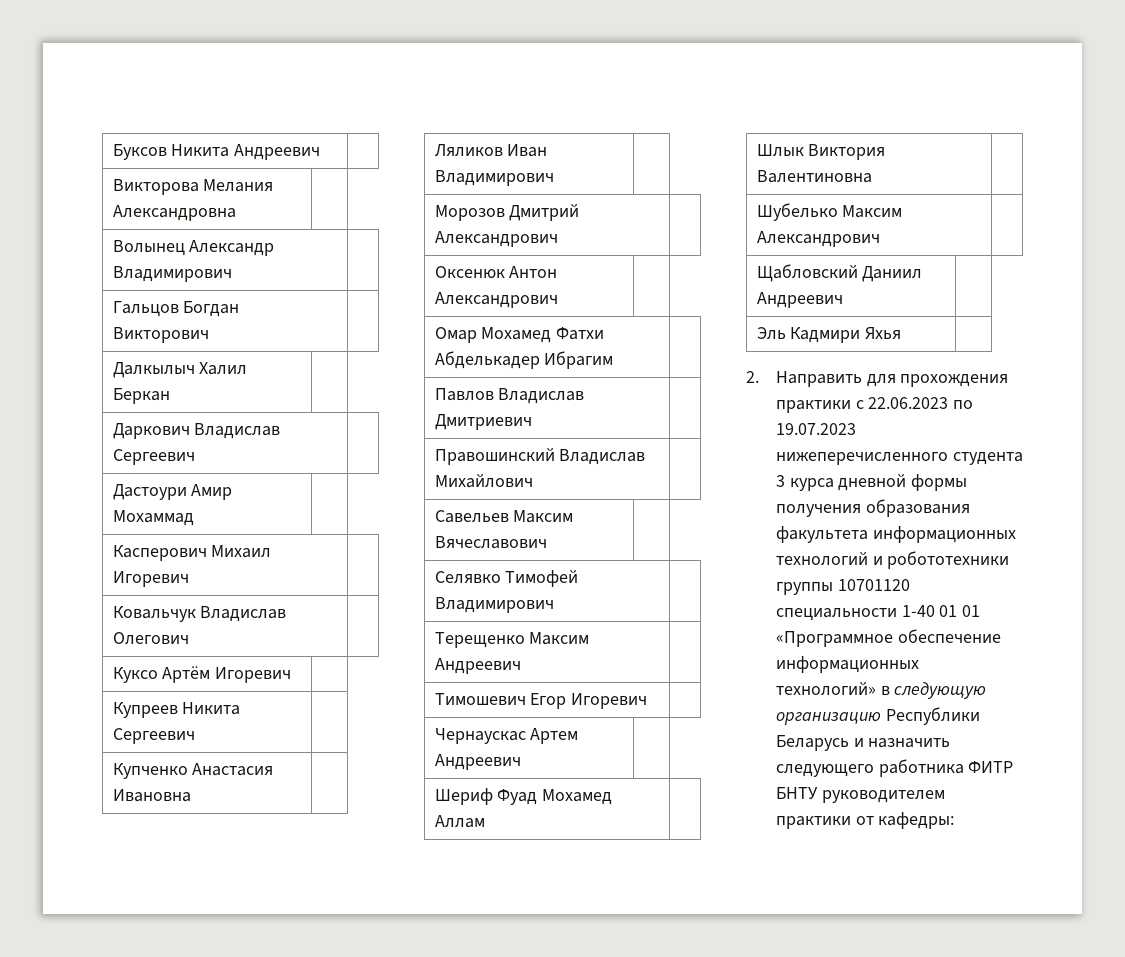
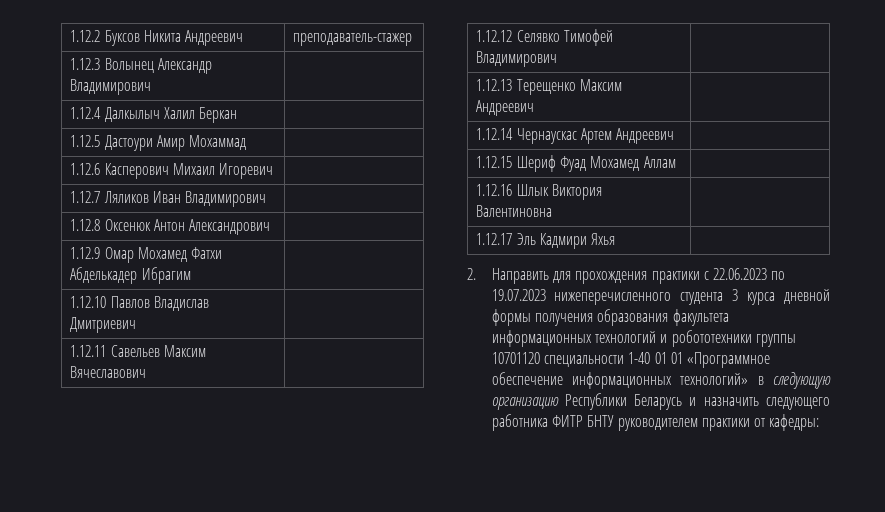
- Буксов Никита Андреевич |
- Викторова Мелания Александровна |
- Волынец Александр Владимирович |
+ 1.12.2 Буксов Никита Андреевич | преподаватель-стажер
+ 1.12.3 Волынец Александр Владимирович |
- Гальцов Богдан Викторович |
- Далкылыч Халил Беркан |
+ 1.12.4 Далкылыч Халил Беркан |
- Даркович Владислав Сергеевич |
- Дастоури Амир Мохаммад |
+ 1.12.5 Дастоури Амир Мохаммад |
- Касперович Михаил Игоревич |
+ 1.12.6 Касперович Михаил Игоревич |
- Ковальчук Владислав Олегович |
- Куксо Артём Игоревич |
- Купреев Никита Сергеевич |
- Купченко Анастасия Ивановна |
- Ляликов Иван Владимирович |
+ 1.12.7 Ляликов Иван Владимирович |
- Морозов Дмитрий Александрович |
- Оксенюк Антон Александрович |
+ 1.12.8 Оксенюк Антон Александрович |
- Омар Мохамед Фатхи Абделькадер Ибрагим |
+ 1.12.9 Омар Мохамед Фатхи Абделькадер Ибрагим |
- Павлов Владислав Дмитриевич |
+ 1.12.10 Павлов Владислав Дмитриевич |
- Правошинский Владислав Михайлович |
- Савельев Максим Вячеславович |
+ 1.12.11 Савельев Максим Вячеславович |
- Селявко Тимофей Владимирович |
+ 1.12.12 Селявко Тимофей Владимирович |
- Терещенко Максим Андреевич |
+ 1.12.13 Терещенко Максим Андреевич |
- Тимошевич Егор Игоревич |
- Чернаускас Артем Андреевич |
+ 1.12.14 Чернаускас Артем Андреевич |
- Шериф Фуад Мохамед Аллам |
+ 1.12.15 Шериф Фуад Мохамед Аллам |
- Шлык Виктория Валентиновна |
+ 1.12.16 Шлык Виктория Валентиновна |
- Шубелько Максим Александрович |
- Щабловский Даниил Андреевич |
- Эль Кадмири Яхья |
+ 1.12.17 Эль Кадмири Яхья |

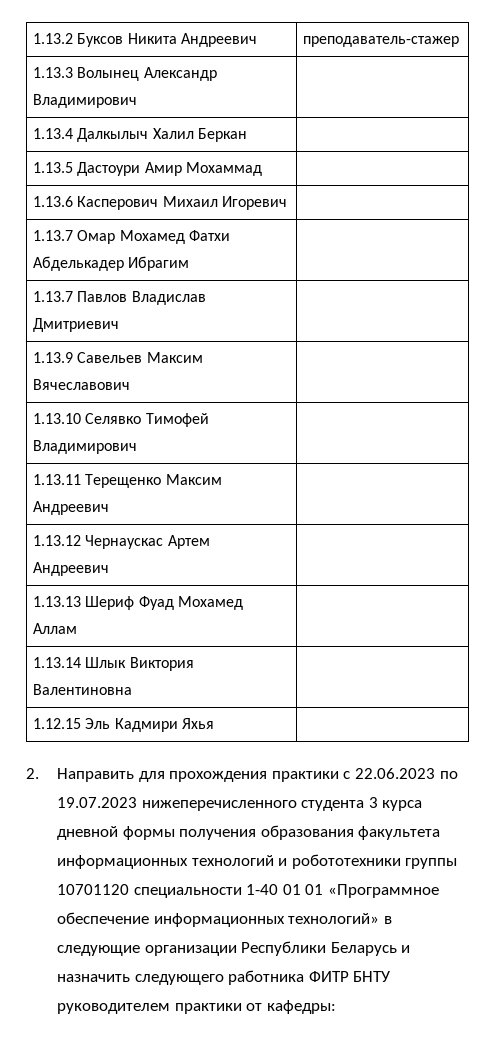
- 1.12.2 Буксов Никита Андреевич | преподаватель-стажер
+ 1.13.2 Буксов Никита Андреевич | преподаватель-стажер
- 1.12.3 Волынец Александр Владимирович |
+ 1.13.3 Волынец Александр Владимирович |
- 1.12.4 Далкылыч Халил Беркан |
+ 1.13.4 Далкылыч Халил Беркан |
- 1.12.5 Дастоури Амир Мохаммад |
+ 1.13.5 Дастоури Амир Мохаммад |
- 1.12.6 Касперович Михаил Игоревич |
+ 1.13.6 Касперович Михаил Игоревич |
- 1.12.7 Ляликов Иван Владимирович |
- 1.12.8 Оксенюк Антон Александрович |
- 1.12.9 Омар Мохамед Фатхи Абделькадер Ибрагим |
+ 1.13.7 Омар Мохамед Фатхи Абделькадер Ибрагим |
- 1.12.10 Павлов Владислав Дмитриевич |
+ 1.13.7 Павлов Владислав Дмитриевич |
- 1.12.11 Савельев Максим Вячеславович |
+ 1.13.9 Савельев Максим Вячеславович |
- 1.12.12 Селявко Тимофей Владимирович |
+ 1.13.10 Селявко Тимофей Владимирович |
- 1.12.13 Терещенко Максим Андреевич |
+ 1.13.11 Терещенко Максим Андреевич |
- 1.12.14 Чернаускас Артем Андреевич |
+ 1.13.12 Чернаускас Артем Андреевич |
- 1.12.15 Шериф Фуад Мохамед Аллам |
+ 1.13.13 Шериф Фуад Мохамед Аллам |
- 1.12.16 Шлык Виктория Валентиновна |
+ 1.13.14 Шлык Виктория Валентиновна |
- 1.12.17 Эль Кадмири Яхья |
+ 1.12.15 Эль Кадмири Яхья |
- 2. Направить для прохождения практики с 22.06.2023 по 19.07.2023 нижеперечисленного студента 3 курса дневной формы получения образования факультета информационных технологий и робототехники группы 10701120 специальности 1-40 01 01 «Программное обеспечение информационных технологий» в следующую организацию Республики Беларусь и назначить следующего работника ФИТР БНТУ руководителем практики от кафедры:
+ 2. Направить для прохождения практики с 22.06.2023 по 19.07.2023 нижеперечисленного студента 3 курса дневной формы получения образования факультета информационных технологий и робототехники группы 10701120 специальности 1-40 01 01 «Программное обеспечение информационных технологий» в следующие организации Республики Беларусь и назначить следующего работника ФИТР БНТУ руководителем практики от кафедры:

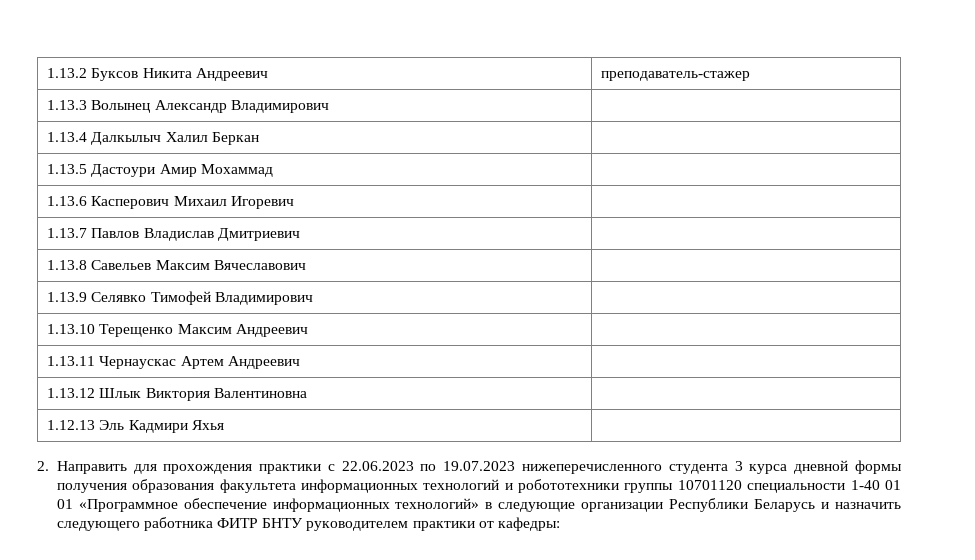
- 1.13.7 Омар Мохамед Фатхи Абделькадер Ибрагим |
- 1.13.9 Савельев Максим Вячеславович |
+ 1.13.8 Савельев Максим Вячеславович |
- 1.13.10 Селявко Тимофей Владимирович |
+ 1.13.9 Селявко Тимофей Владимирович |
- 1.13.11 Терещенко Максим Андреевич |
+ 1.13.10 Терещенко Максим Андреевич |
- 1.13.12 Чернаускас Артем Андреевич |
+ 1.13.11 Чернаускас Артем Андреевич |
- 1.13.13 Шериф Фуад Мохамед Аллам |
- 1.13.14 Шлык Виктория Валентиновна |
+ 1.13.12 Шлык Виктория Валентиновна |
- 1.12.15 Эль Кадмири Яхья |
+ 1.12.13 Эль Кадмири Яхья |

